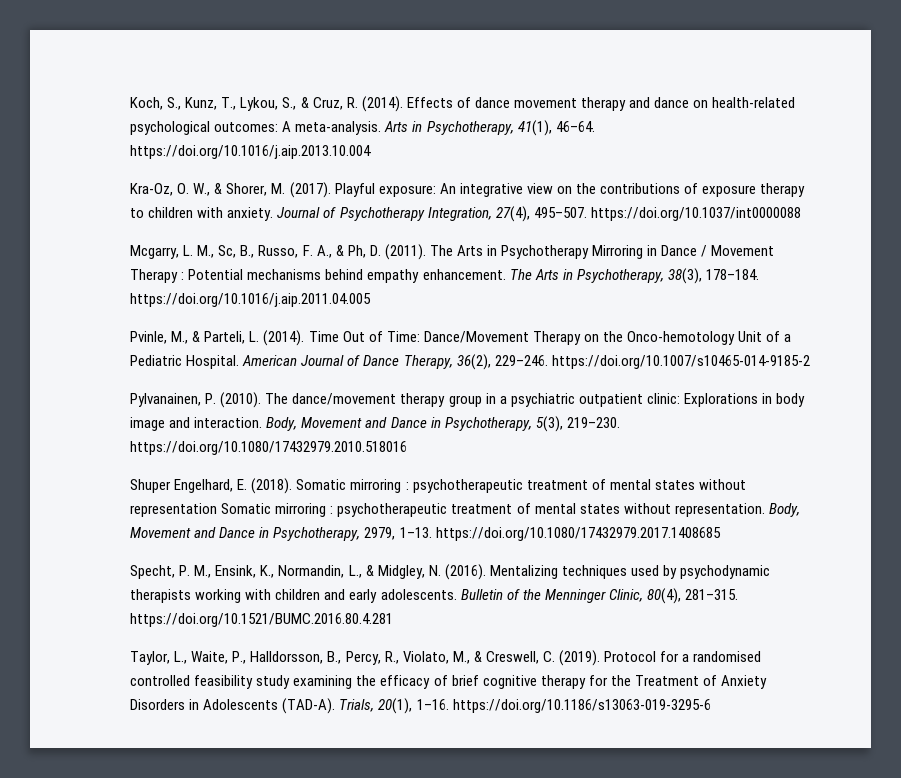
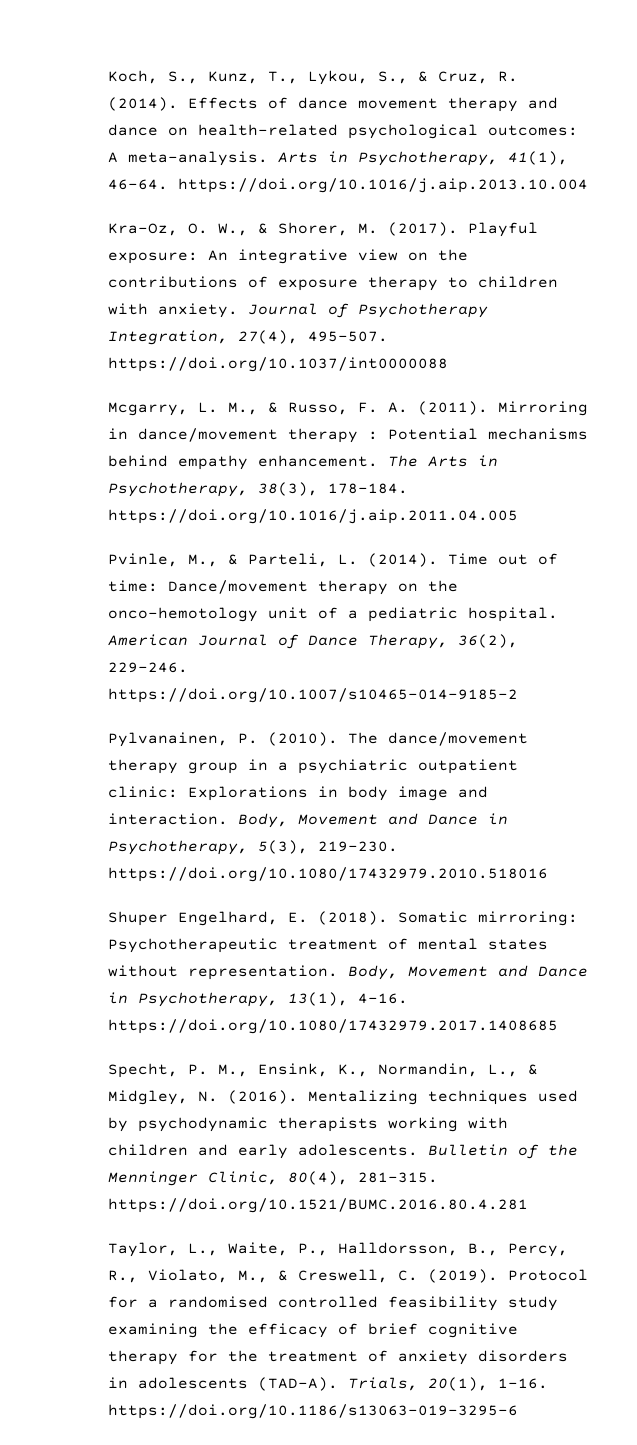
- Mcgarry, L. M., Sc, B., Russo, F. A., & Ph, D. (2011). The Arts in Psychotherapy Mirroring in Dance / Movement Therapy : Potential mechanisms behind empathy enhancement.
+ Mcgarry, L. M., & Russo, F. A. (2011). Mirroring in dance/movement therapy : Potential mechanisms behind empathy enhancement.
- Time Out of Time: Dance/Movement Therapy on the Onco-hemotology Unit of a Pediatric Hospital.
+ Time out of time: Dance/movement therapy on the onco-hemotology unit of a pediatric hospital.
- Somatic mirroring : psychotherapeutic treatment of mental states without representation Somatic mirroring : psychotherapeutic treatment of mental states without representation.
+ Somatic mirroring: Psychotherapeutic treatment of mental states without representation.
- Body, Movement and Dance in Psychotherapy, 2979, 1–13. https://doi.org/10.1080/17432979.2017.1408685
+ Body, Movement and Dance in Psychotherapy, 13(1), 4–16. https://doi.org/10.1080/17432979.2017.1408685
- Protocol for a randomised controlled feasibility study examining the efficacy of brief cognitive therapy for the Treatment of Anxiety Disorders in Adolescents (TAD-A).
+ Protocol for a randomised controlled feasibility study examining the efficacy of brief cognitive therapy for the treatment of anxiety disorders in adolescents (TAD-A).

